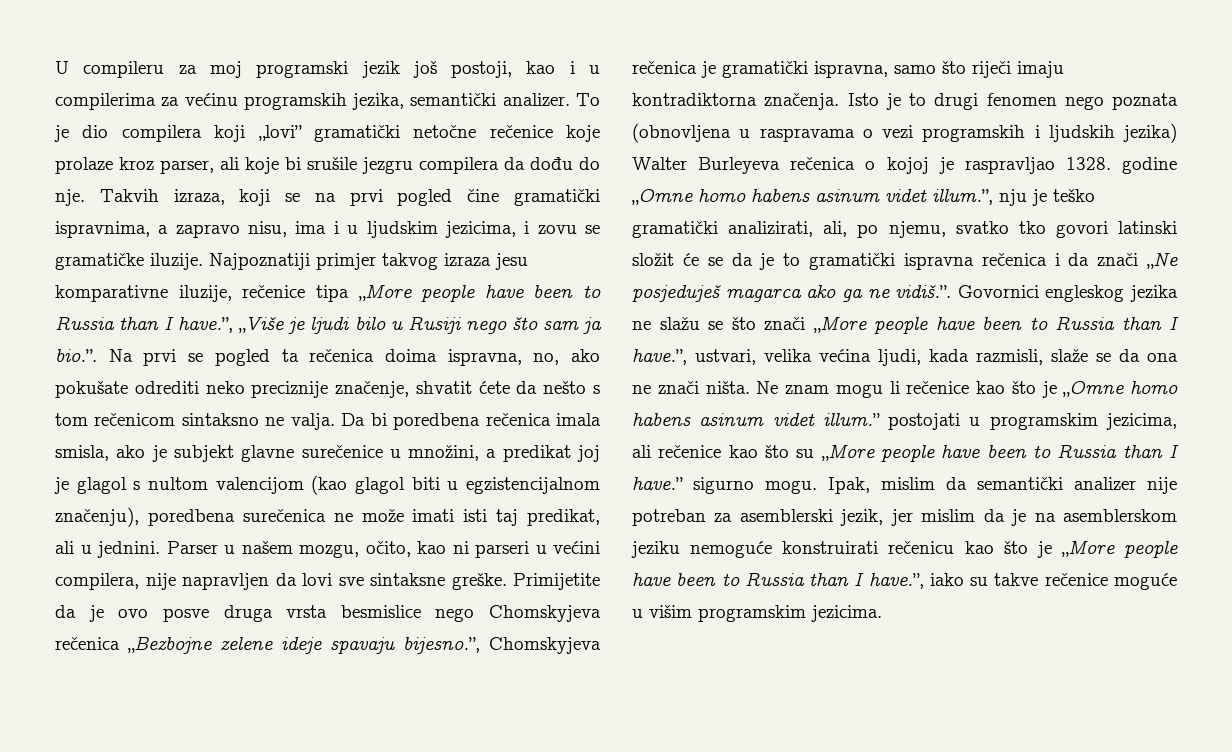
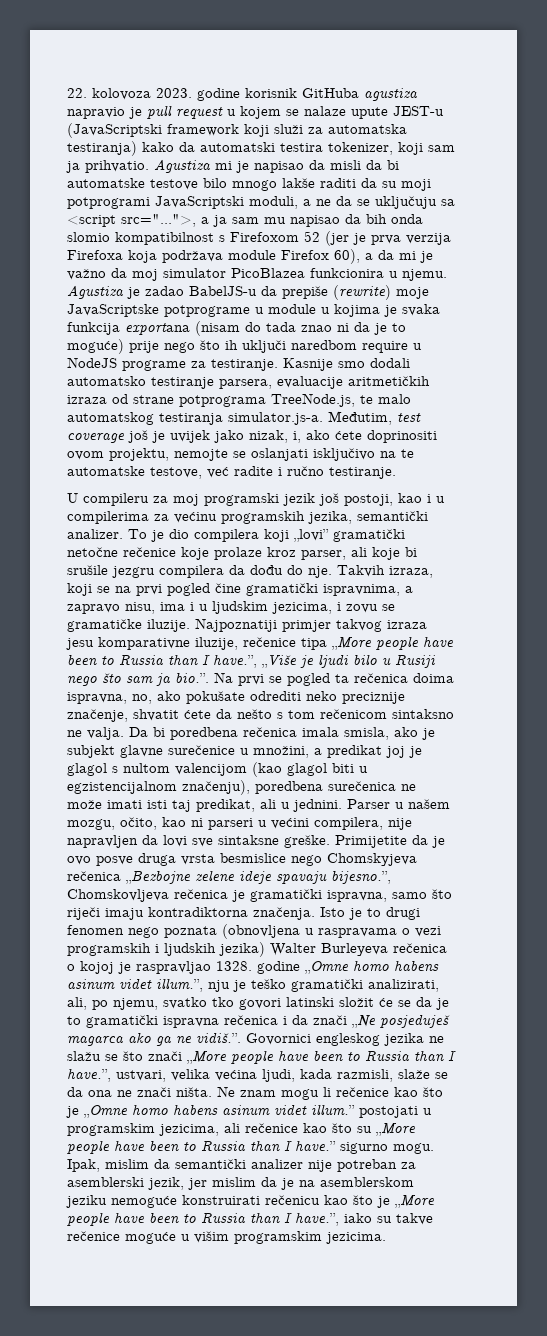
+ 22. kolovoza 2023. godine korisnik GitHuba agustiza napravio je pull request u kojem se nalaze upute JEST-u (JavaScriptski framework koji služi za automatska testiranja) kako da automatski testira tokenizer, koji sam ja prihvatio. Agustiza mi je napisao da misli da bi automatske testove bilo mnogo lakše raditi da su moji potprogrami JavaScriptski moduli, a ne da se uključuju sa <script src="...">, a ja sam mu napisao da bih onda slomio kompatibilnost s Firefoxom 52 (jer je prva verzija Firefoxa koja podržava module Firefox 60), a da mi je važno da moj simulator PicoBlazea funkcionira u njemu. Agustiza je zadao BabelJS-u da prepiše (rewrite) moje JavaScriptske potprograme u module u kojima je svaka funkcija exportana (nisam do tada znao ni da je to moguće) prije nego što ih uključi naredbom require u NodeJS programe za testiranje. Kasnije smo dodali automatsko testiranje parsera, evaluacije aritmetičkih izraza od strane potprograma TreeNode.js, te malo automatskog testiranja simulator.js-a. Međutim, test coverage još je uvijek jako nizak, i, ako ćete doprinositi ovom projektu, nemojte se oslanjati isključivo na te automatske testove, već radite i ručno testiranje.
- Primijetite da je ovo posve druga vrsta besmislice nego Chomskyjeva rečenica „Bezbojne zelene ideje spavaju bijesno.”, Chomskyjeva rečenica je gramatički ispravna, samo što riječi imaju kontradiktorna značenja.
+ Primijetite da je ovo posve druga vrsta besmislice nego Chomskyjeva rečenica „Bezbojne zelene ideje spavaju bijesno.”, Chomskovljeva rečenica je gramatički ispravna, samo što riječi imaju kontradiktorna značenja.

